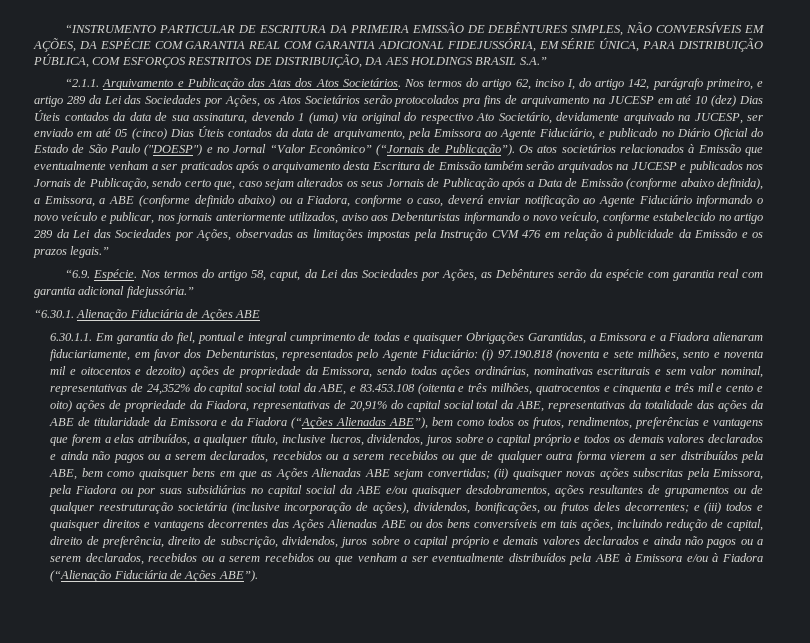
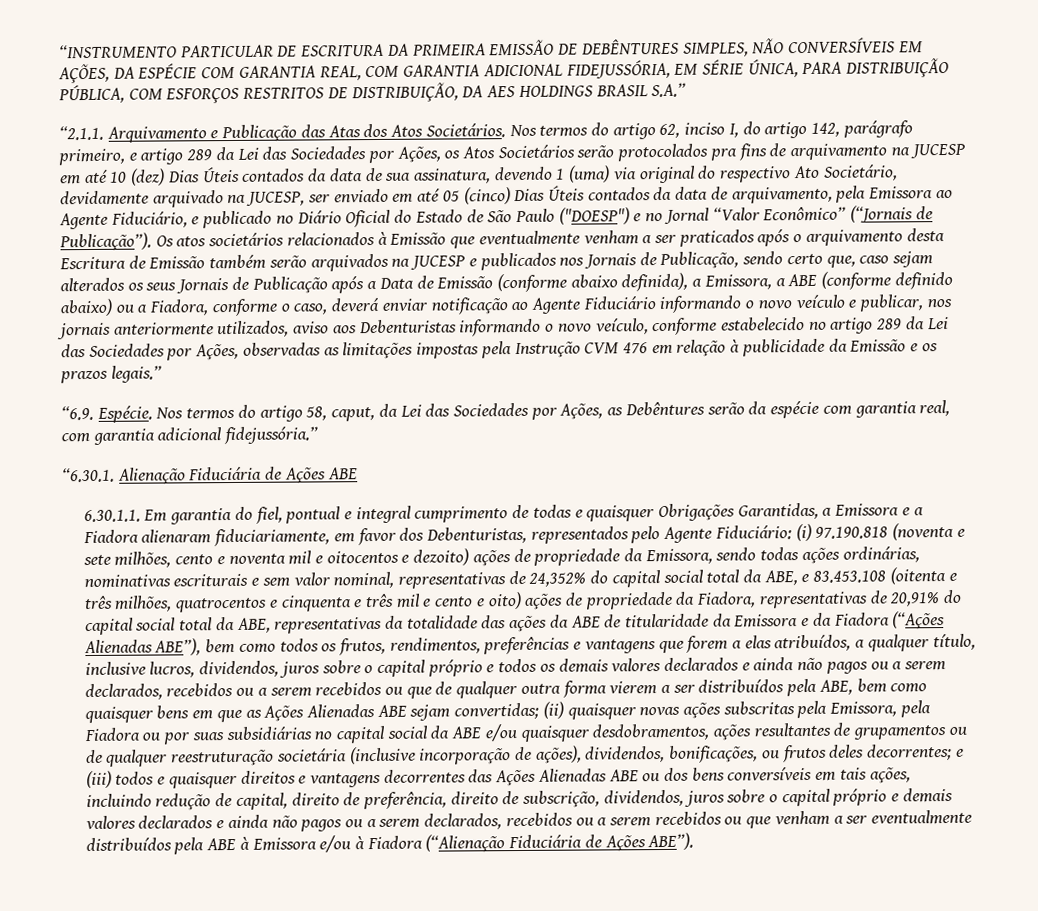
- “INSTRUMENTO PARTICULAR DE ESCRITURA DA PRIMEIRA EMISSÃO DE DEBÊNTURES SIMPLES, NÃO CONVERSÍVEIS EM AÇÕES, DA ESPÉCIE COM GARANTIA REAL COM GARANTIA ADICIONAL FIDEJUSSÓRIA, EM SÉRIE ÚNICA, PARA DISTRIBUIÇÃO PÚBLICA, COM ESFORÇOS RESTRITOS DE DISTRIBUIÇÃO, DA AES HOLDINGS BRASIL S.A.”
+ “INSTRUMENTO PARTICULAR DE ESCRITURA DA PRIMEIRA EMISSÃO DE DEBÊNTURES SIMPLES, NÃO CONVERSÍVEIS EM AÇÕES, DA ESPÉCIE COM GARANTIA REAL, COM GARANTIA ADICIONAL FIDEJUSSÓRIA, EM SÉRIE ÚNICA, PARA DISTRIBUIÇÃO PÚBLICA, COM ESFORÇOS RESTRITOS DE DISTRIBUIÇÃO, DA AES HOLDINGS BRASIL S.A.”
- Nos termos do artigo 58, caput, da Lei das Sociedades por Ações, as Debêntures serão da espécie com garantia real com garantia adicional fidejussória.”
+ Nos termos do artigo 58, caput, da Lei das Sociedades por Ações, as Debêntures serão da espécie com garantia real, com garantia adicional fidejussória.”
- (i) 97.190.818 (noventa e sete milhões, sento e noventa mil e oitocentos e dezoito) ações de propriedade da Emissora, sendo todas ações ordinárias, nominativas escriturais e sem valor nominal, representativas de 24,352% do capital social total da ABE, e 83.453.108 (oitenta e três milhões, quatrocentos e cinquenta e três mil e cento e oito) ações de propriedade da Fiadora, representativas de 20,91% do capital social total da ABE, representativas da totalidade das ações da ABE de titularidade da Emissora e da Fiadora (“Ações Alienadas ABE”), bem como todos os frutos, rendimentos, preferências e vantagens que forem a elas atribuídos, a qualquer título, inclusive lucros, dividendos, juros sobre o capital próprio e todos os demais valores declarados e ainda não pagos ou a serem declarados, recebidos ou a serem recebidos ou que de qualquer outra forma vierem a ser distribuídos pela ABE, bem como quaisquer bens em que as Ações Alienadas ABE sejam convertidas;
+ (i) 97.190.818 (noventa e sete milhões, cento e noventa mil e oitocentos e dezoito) ações de propriedade da Emissora, sendo todas ações ordinárias, nominativas escriturais e sem valor nominal, representativas de 24,352% do capital social total da ABE, e 83.453.108 (oitenta e três milhões, quatrocentos e cinquenta e três mil e cento e oito) ações de propriedade da Fiadora, representativas de 20,91% do capital social total da ABE, representativas da totalidade das ações da ABE de titularidade da Emissora e da Fiadora (“Ações Alienadas ABE”), bem como todos os frutos, rendimentos, preferências e vantagens que forem a elas atribuídos, a qualquer título, inclusive lucros, dividendos, juros sobre o capital próprio e todos os demais valores declarados e ainda não pagos ou a serem declarados, recebidos ou a serem recebidos ou que de qualquer outra forma vierem a ser distribuídos pela ABE, bem como quaisquer bens em que as Ações Alienadas ABE sejam convertidas;

